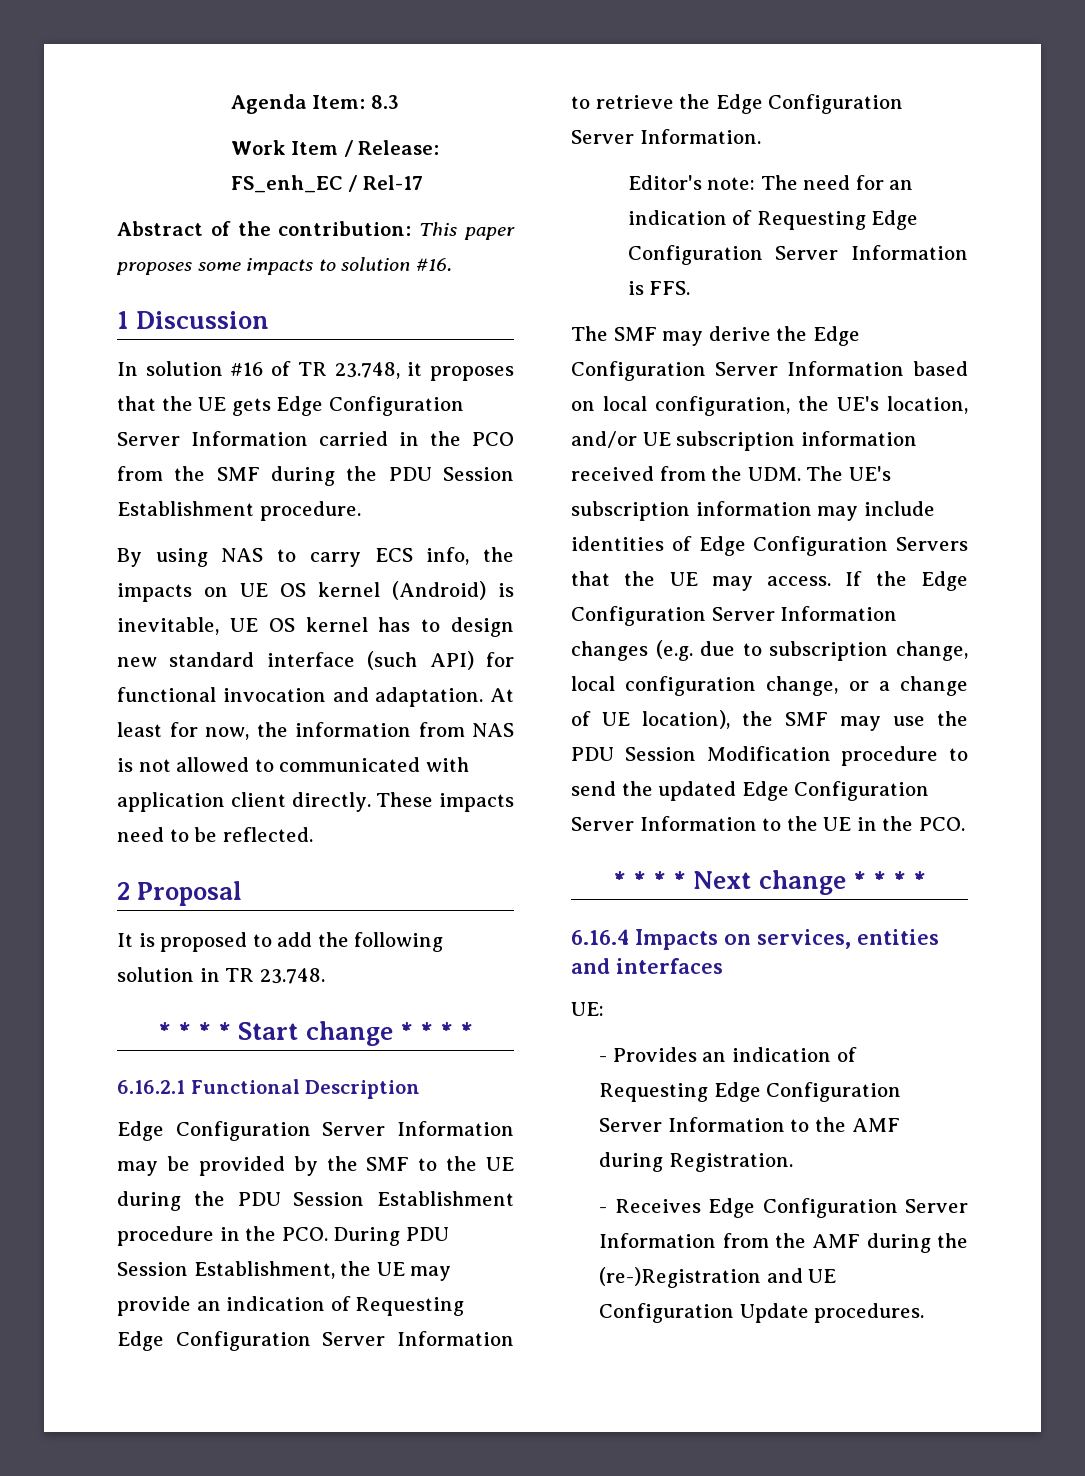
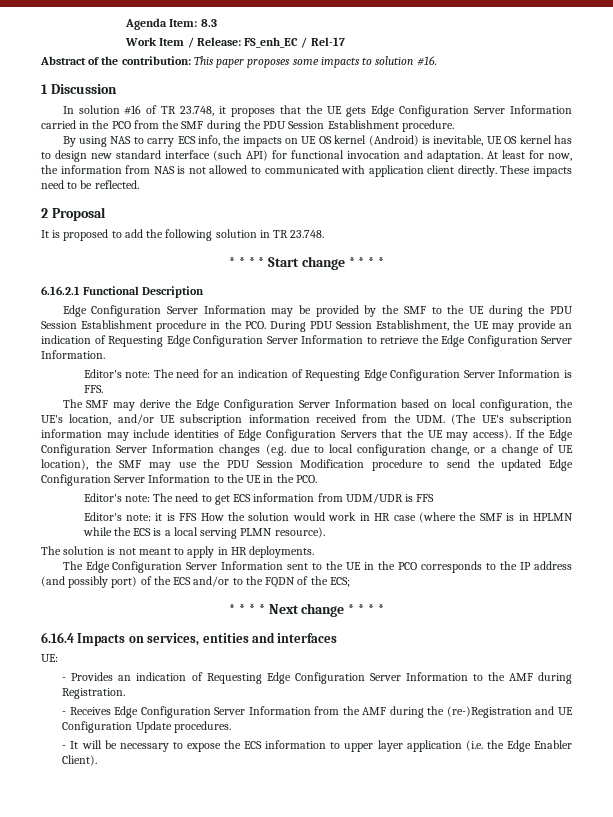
- The SMF may derive the Edge Configuration Server Information based on local configuration, the UE's location, and/or UE subscription information received from the UDM. The UE's subscription information may include identities of Edge Configuration Servers that the UE may access.
+ The SMF may derive the Edge Configuration Server Information based on local configuration, the UE's location, and/or UE subscription information received from the UDM. (The UE's subscription information may include identities of Edge Configuration Servers that the UE may access).
- If the Edge Configuration Server Information changes (e.g. due to subscription change, local configuration change, or a change of UE location), the SMF may use the PDU Session Modification procedure to send the updated Edge Configuration Server Information to the UE in the PCO.
+ If the Edge Configuration Server Information changes (e.g. due to local configuration change, or a change of UE location), the SMF may use the PDU Session Modification procedure to send the updated Edge Configuration Server Information to the UE in the PCO.
+ Editor's note: The need to get ECS information from UDM/UDR is FFS
+ Editor's note: it is FFS How the solution would work in HR case (where the SMF is in HPLMN while the ECS is a local serving PLMN resource).
+ The solution is not meant to apply in HR deployments.
+ The Edge Configuration Server Information sent to the UE in the PCO corresponds to the IP address (and possibly port) of the ECS and/or to the FQDN of the ECS;
+ - It will be necessary to expose the ECS information to upper layer application (i.e. the Edge Enabler Client).

